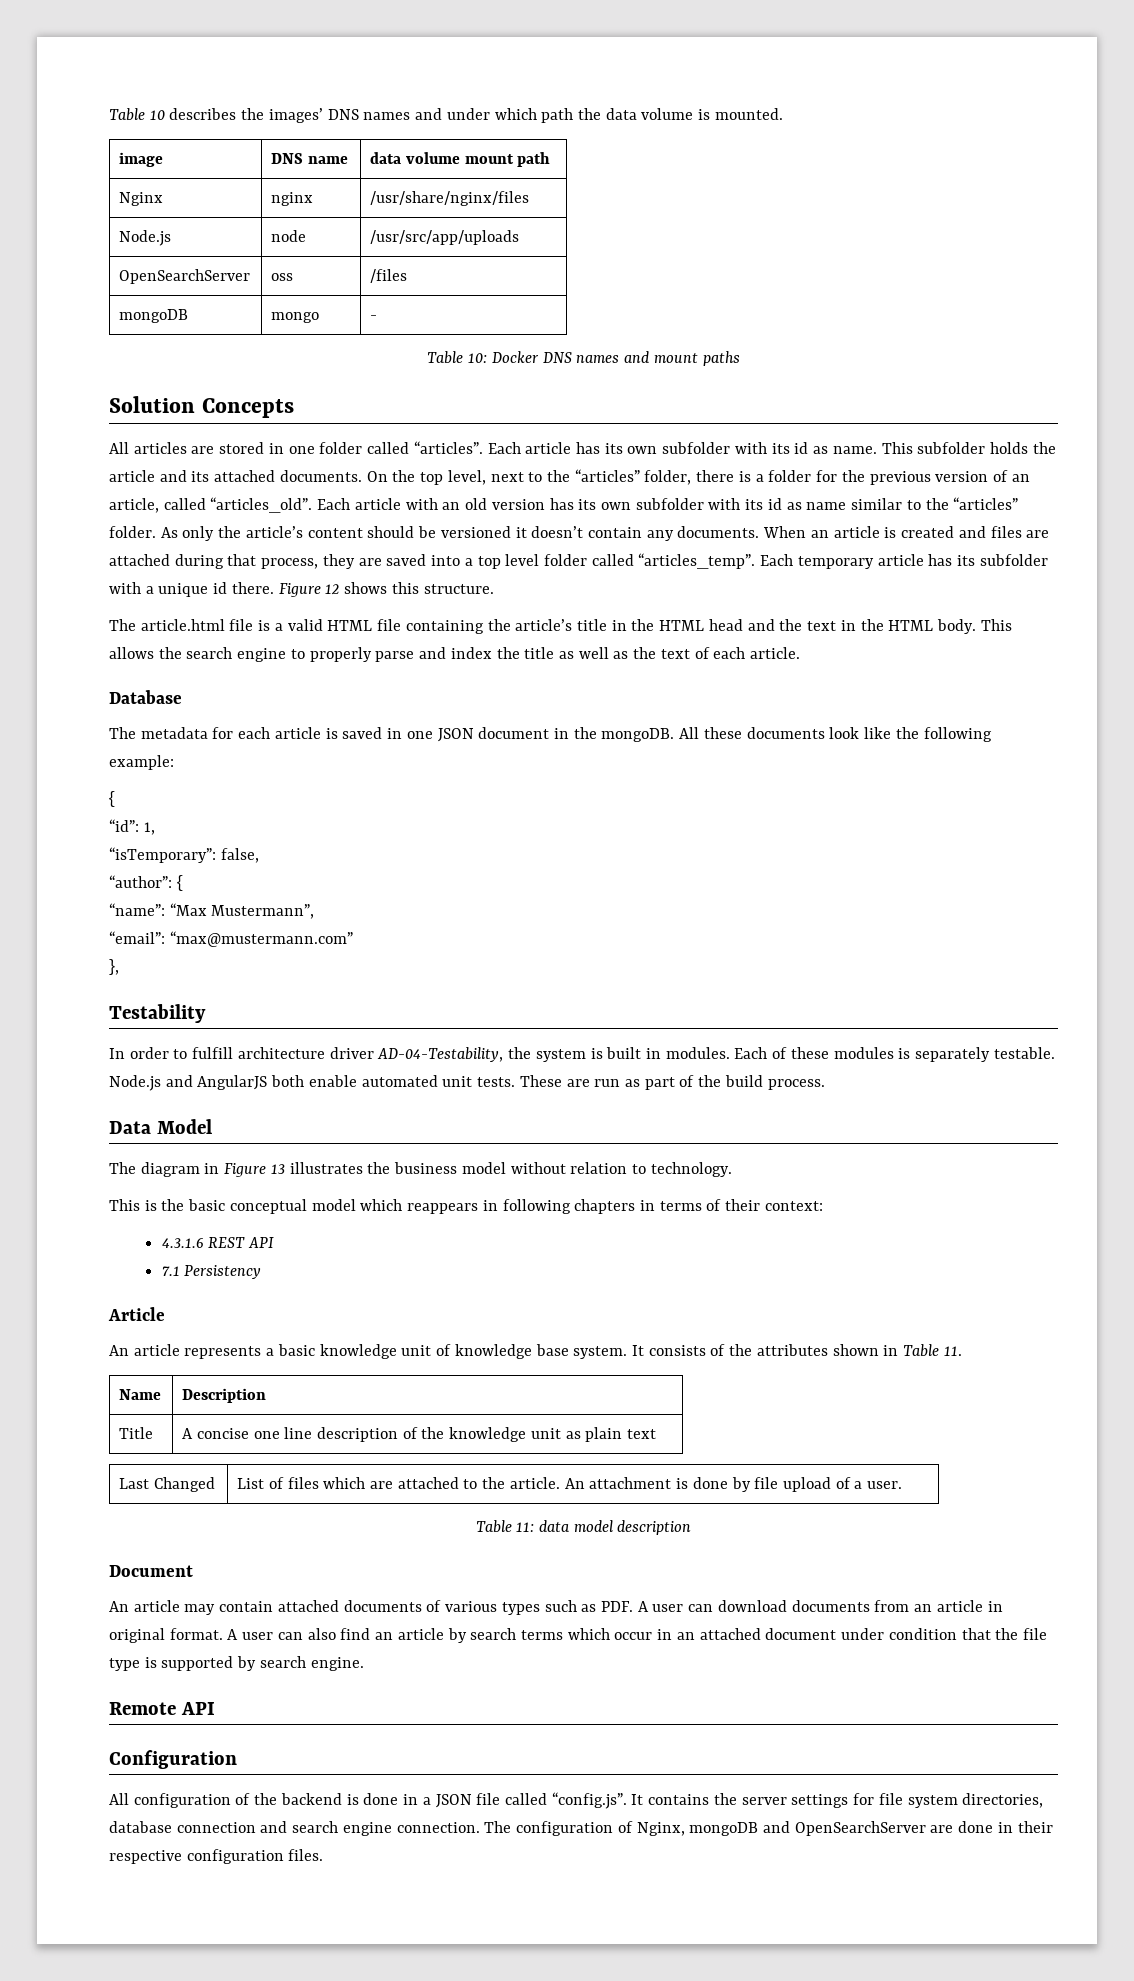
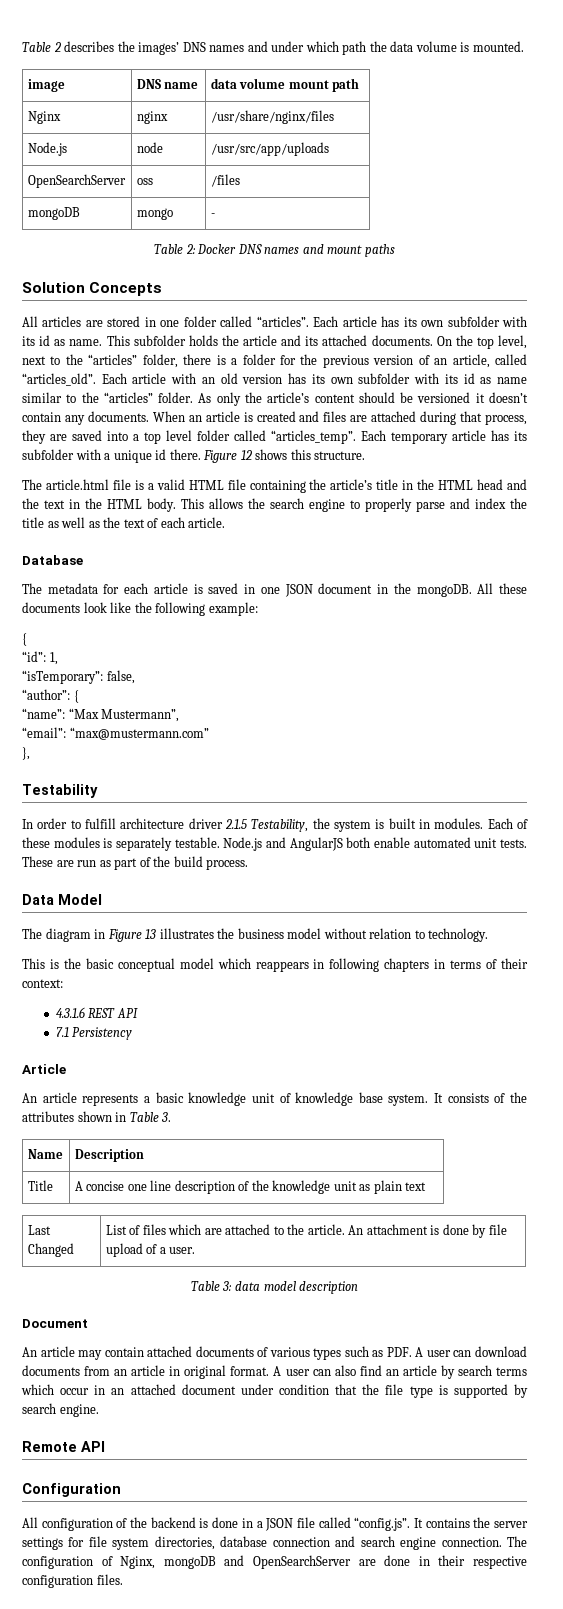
- Table 10 describes the images’ DNS names and under which path the data volume is mounted.
+ Table 2 describes the images’ DNS names and under which path the data volume is mounted.
- Table 10: Docker DNS names and mount paths
+ Table 2: Docker DNS names and mount paths
- In order to fulfill architecture driver AD-04-Testability, the system is built in modules.
+ In order to fulfill architecture driver 2.1.5 Testability, the system is built in modules.
- It consists of the attributes shown in Table 11.
+ It consists of the attributes shown in Table 3.
- Table 11: data model description
+ Table 3: data model description

